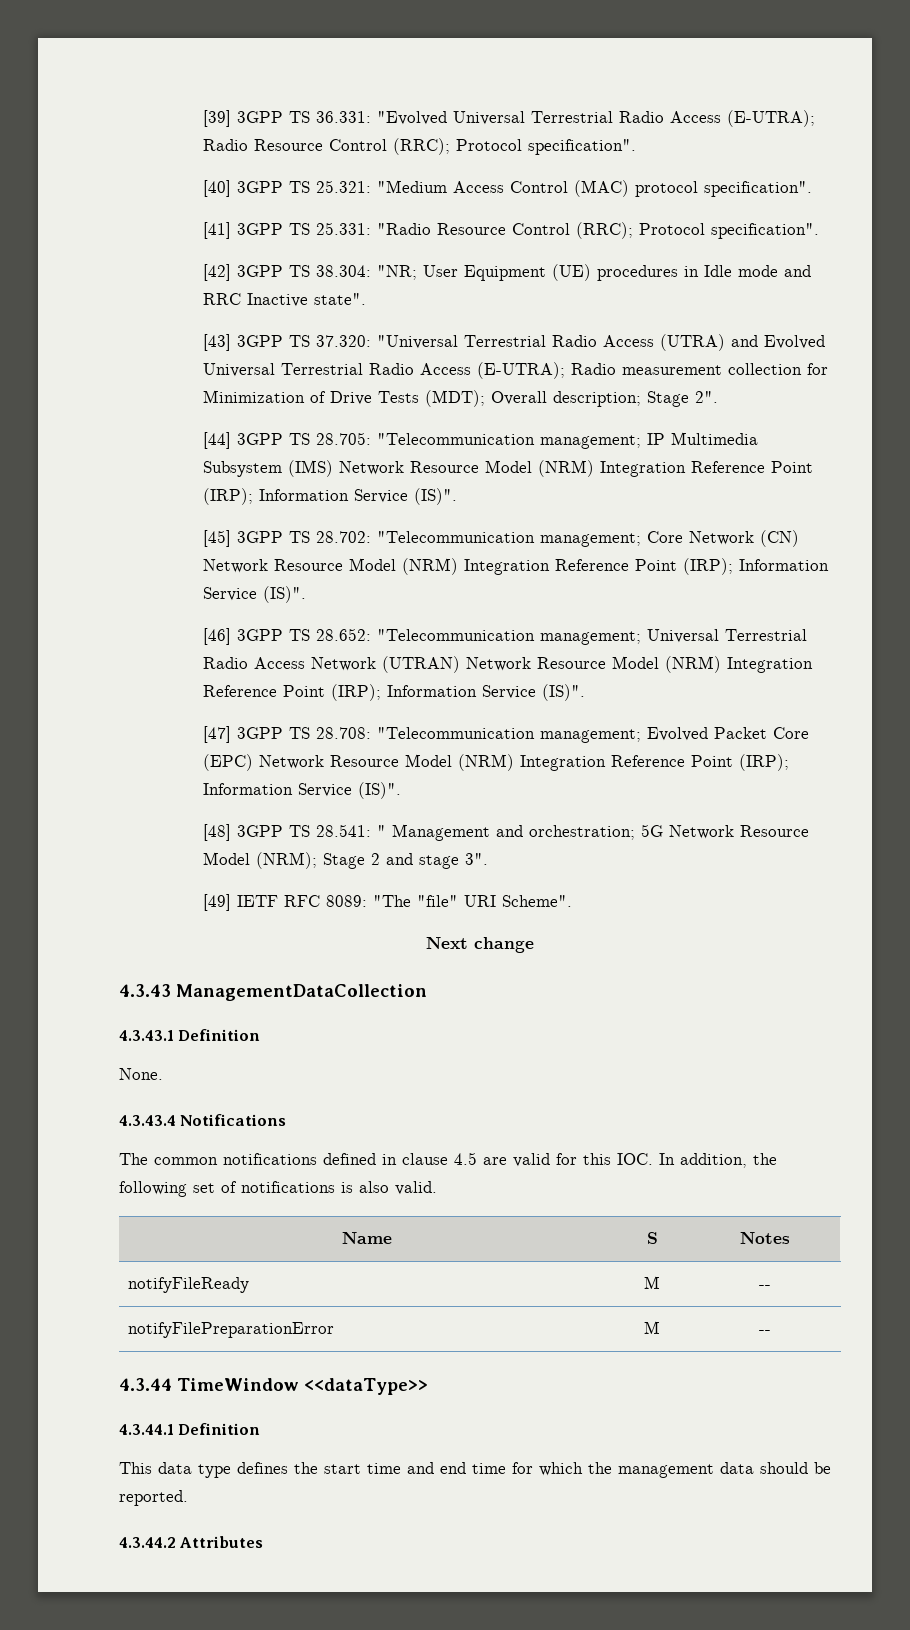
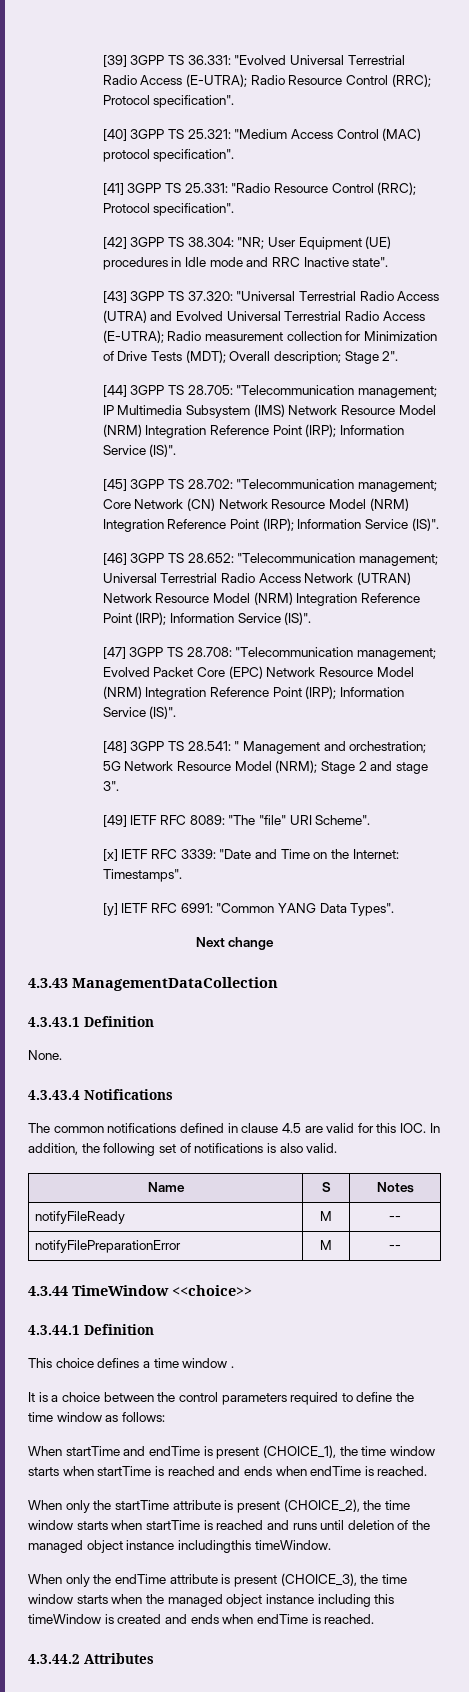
+ [x] IETF RFC 3339: "Date and Time on the Internet: Timestamps".
+ [y] IETF RFC 6991: "Common YANG Data Types".
- 4.3.44 TimeWindow <<dataType>>
+ 4.3.44 TimeWindow <<choice>>
- This data type defines the start time and end time for which the management data should be reported.
+ This choice defines a time window .
+ It is a choice between the control parameters required to define the time window as follows:
+ When startTime and endTime is present (CHOICE_1), the time window starts when startTime is reached and ends when endTime is reached.
+ When only the startTime attribute is present (CHOICE_2), the time window starts when startTime is reached and runs until deletion of the managed object instance includingthis timeWindow.
+ When only the endTime attribute is present (CHOICE_3), the time window starts when the managed object instance including this timeWindow is created and ends when endTime is reached.

